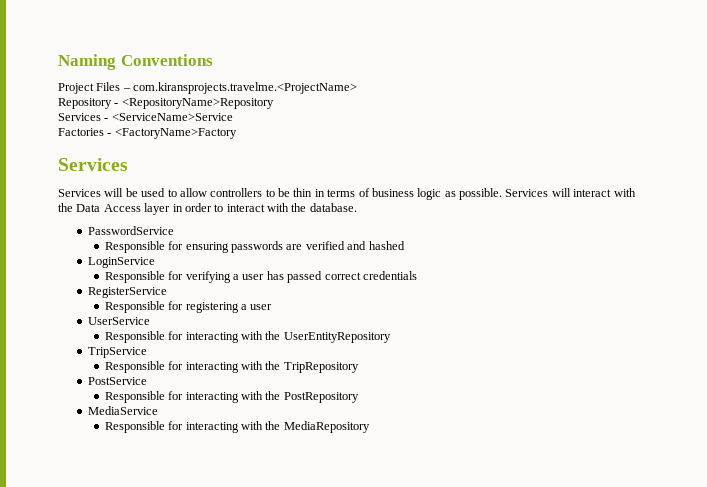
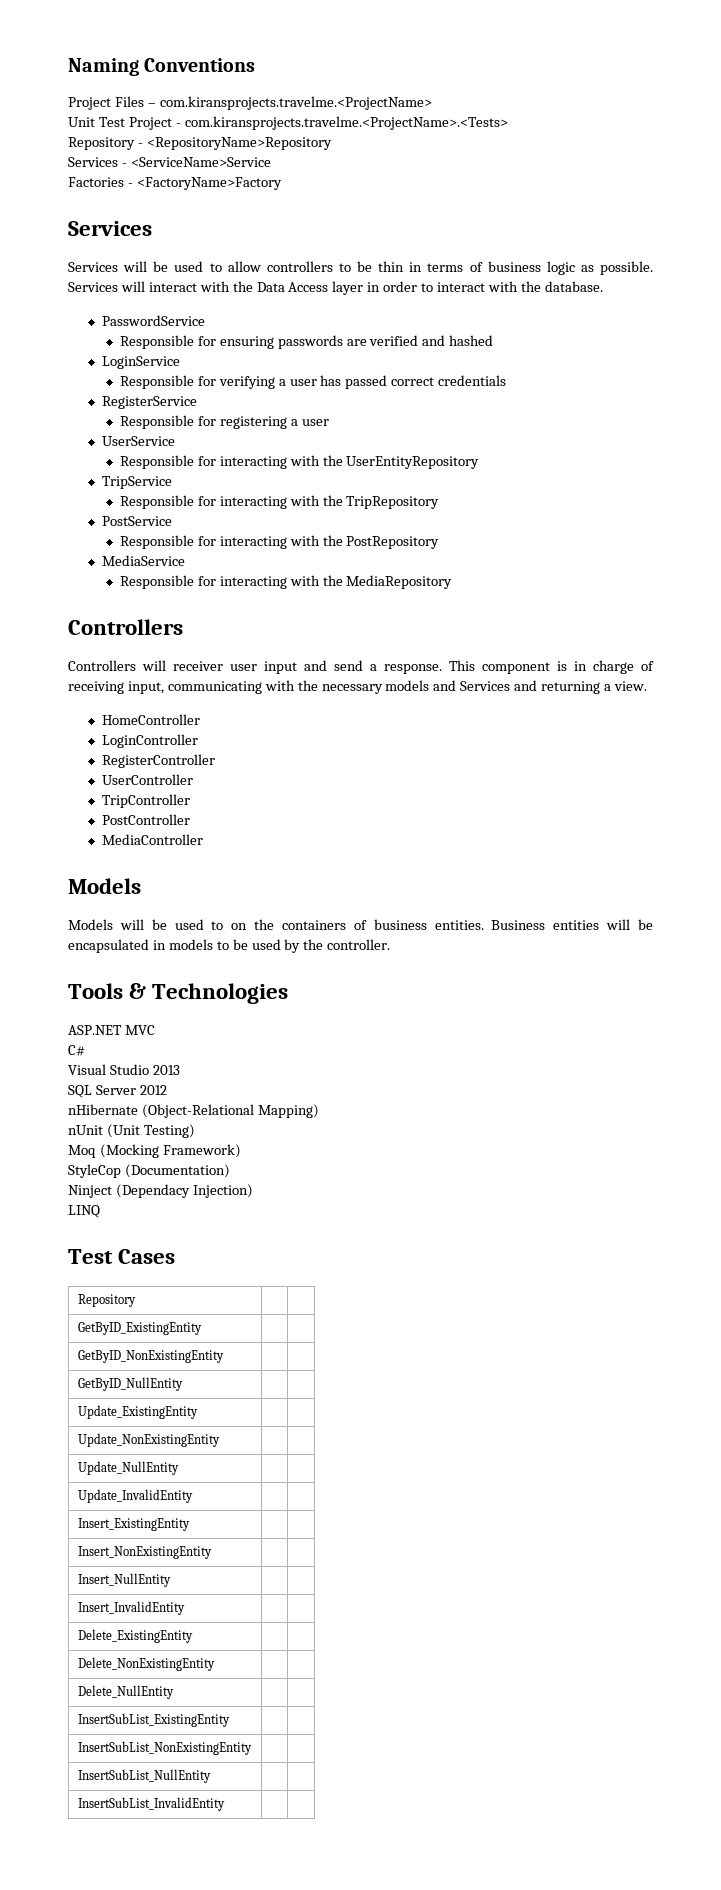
+ Unit Test Project - com.kiransprojects.travelme.<ProjectName>.<Tests>
  Responsible for interacting with the MediaRepository
+ Controllers
+ Controllers will receiver user input and send a response. This component is in charge of receiving input, communicating with the necessary models and Services and returning a view.
+ HomeController
+ LoginController
+ RegisterController
+ UserController
+ TripController
+ PostController
+ MediaController
+ Models
+ Models will be used to on the containers of business entities. Business entities will be encapsulated in models to be used by the controller.
+ Tools & Technologies
+ ASP.NET MVC
+ C#
+ Visual Studio 2013
+ SQL Server 2012
+ nHibernate (Object-Relational Mapping)
+ nUnit (Unit Testing)
+ Moq (Mocking Framework)
+ StyleCop (Documentation)
+ Ninject (Dependacy Injection)
+ LINQ
+ Test Cases
+ Repository | |
+ GetByID_ExistingEntity | |
+ GetByID_NonExistingEntity | |
+ GetByID_NullEntity | |
+ Update_ExistingEntity | |
+ Update_NonExistingEntity | |
+ Update_NullEntity | |
+ Update_InvalidEntity | |
+ Insert_ExistingEntity | |
+ Insert_NonExistingEntity | |
+ Insert_NullEntity | |
+ Insert_InvalidEntity | |
+ Delete_ExistingEntity | |
+ Delete_NonExistingEntity | |
+ Delete_NullEntity | |
+ InsertSubList_ExistingEntity | |
+ InsertSubList_NonExistingEntity | |
+ InsertSubList_NullEntity | |
+ InsertSubList_InvalidEntity | |

